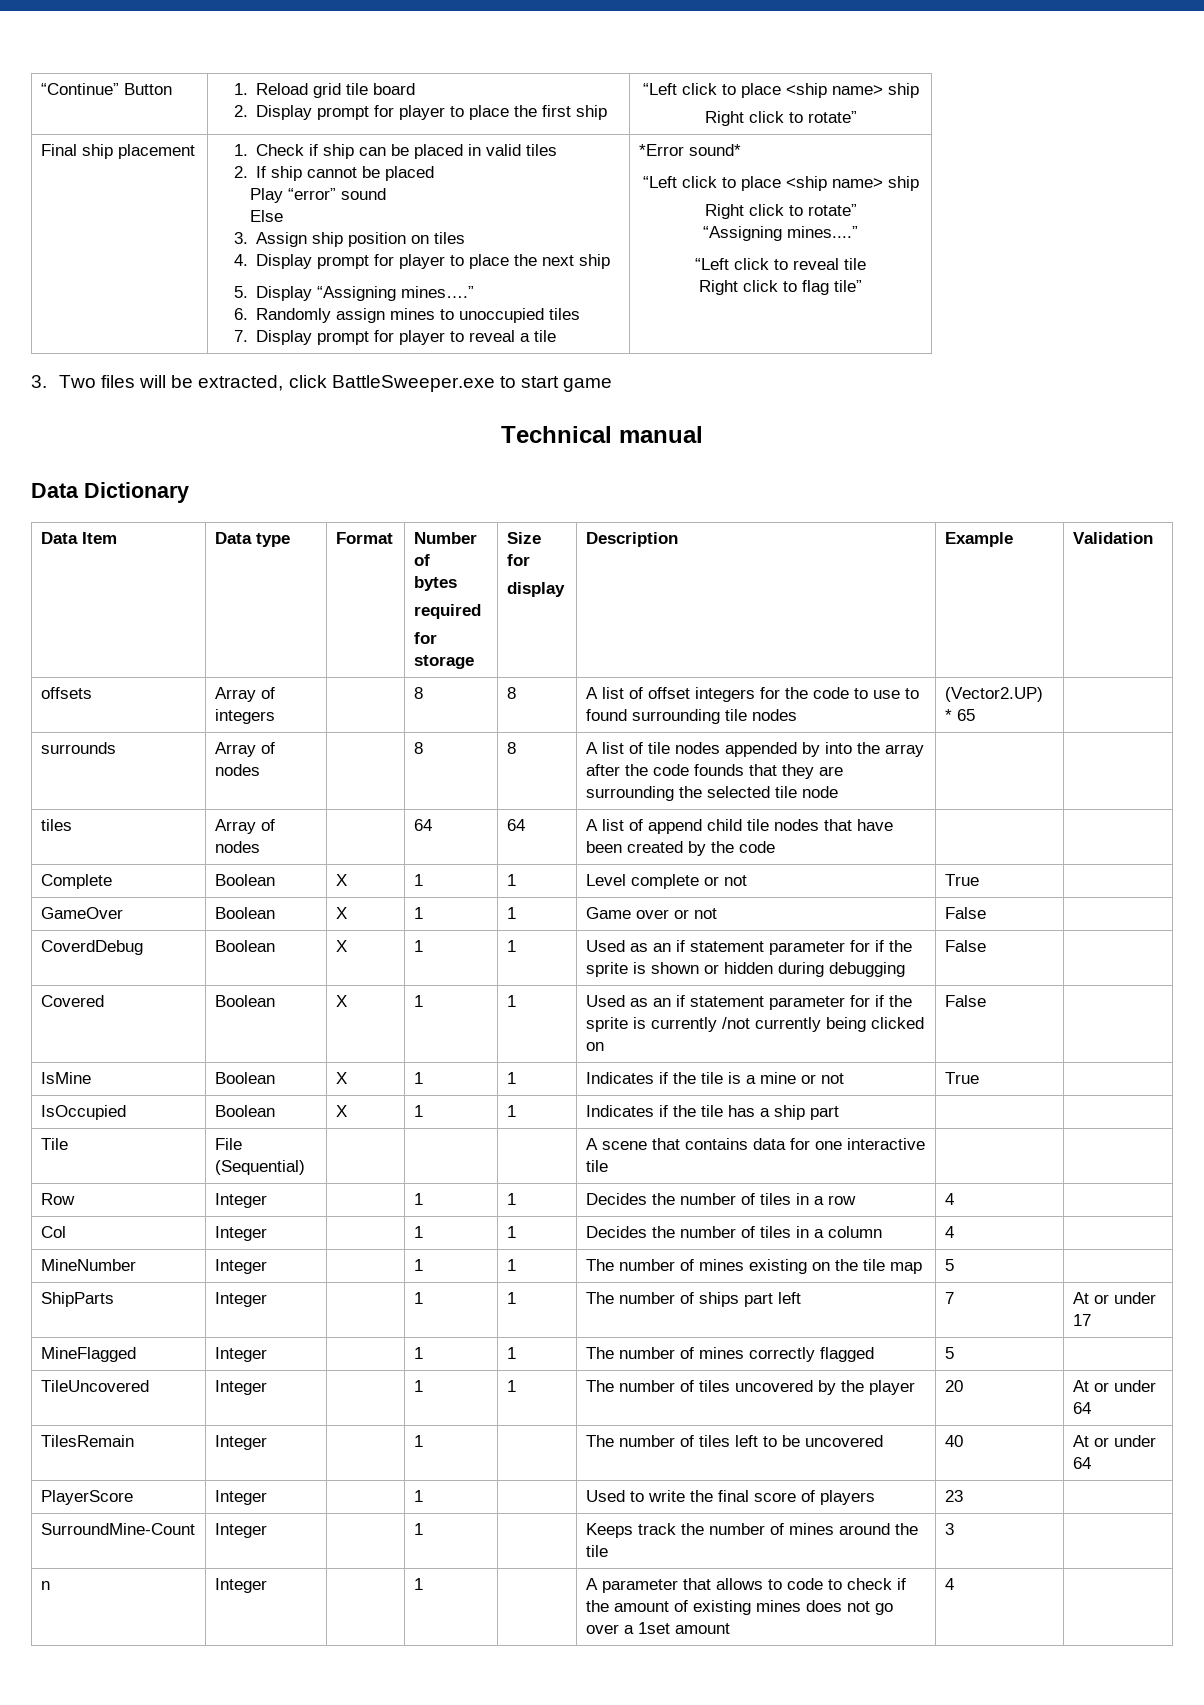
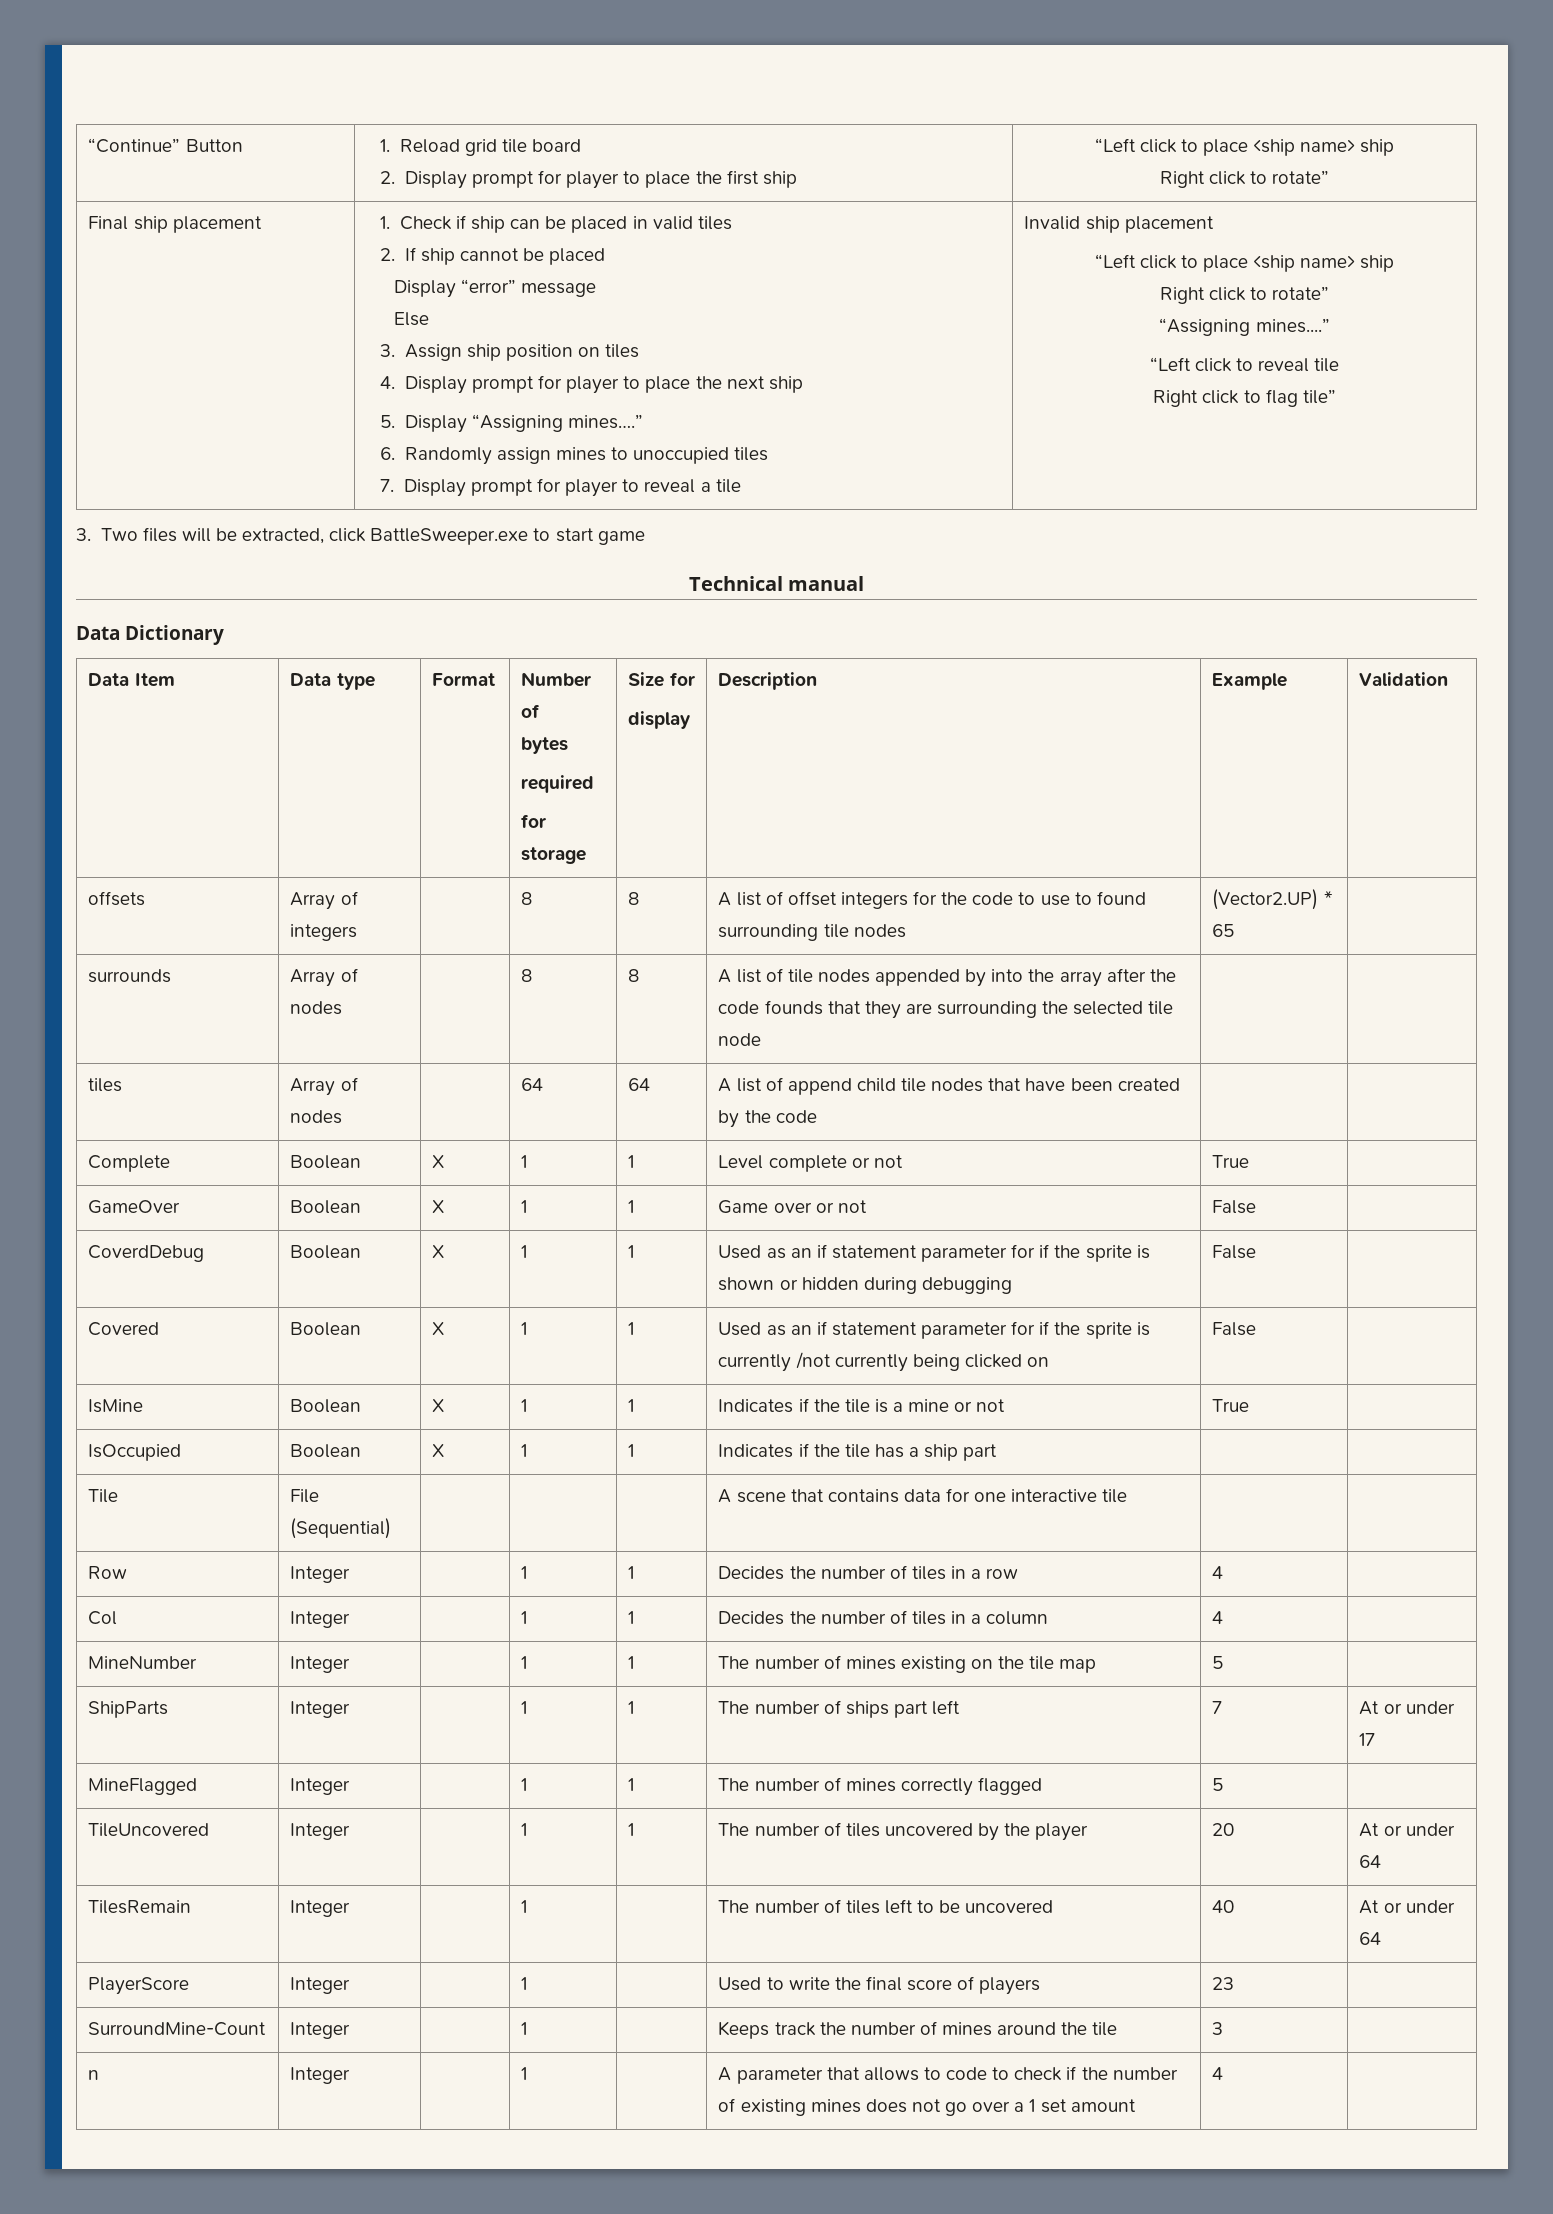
- Play “error” sound
+ Display “error” message
- *Error sound*
+ Invalid ship placement
- n | Integer | | 1 | | A parameter that allows to code to check if the amount of existing mines does not go over a 1set amount | 4 |
+ n | Integer | | 1 | | A parameter that allows to code to check if the number of existing mines does not go over a 1 set amount | 4 |

